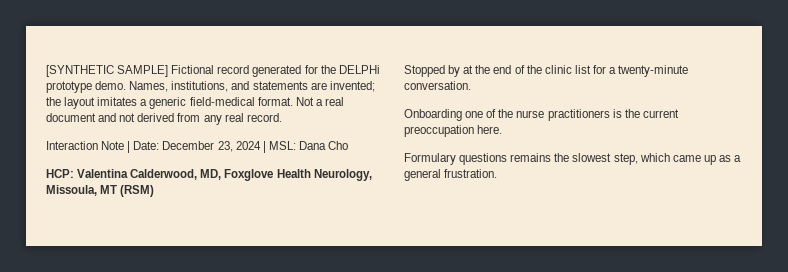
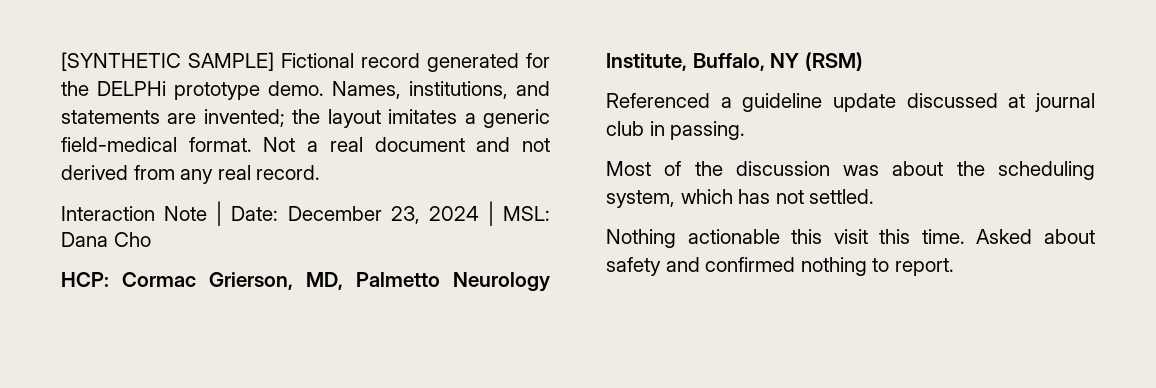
- HCP: Valentina Calderwood, MD, Foxglove Health Neurology, Missoula, MT (RSM)
- Stopped by at the end of the clinic list for a twenty-minute conversation.
- Onboarding one of the nurse practitioners is the current preoccupation here.
- Formulary questions remains the slowest step, which came up as a general frustration.
+ HCP: Cormac Grierson, MD, Palmetto Neurology Institute, Buffalo, NY (RSM)
+ Referenced a guideline update discussed at journal club in passing.
+ Most of the discussion was about the scheduling system, which has not settled.
+ Nothing actionable this visit this time. Asked about safety and confirmed nothing to report.

